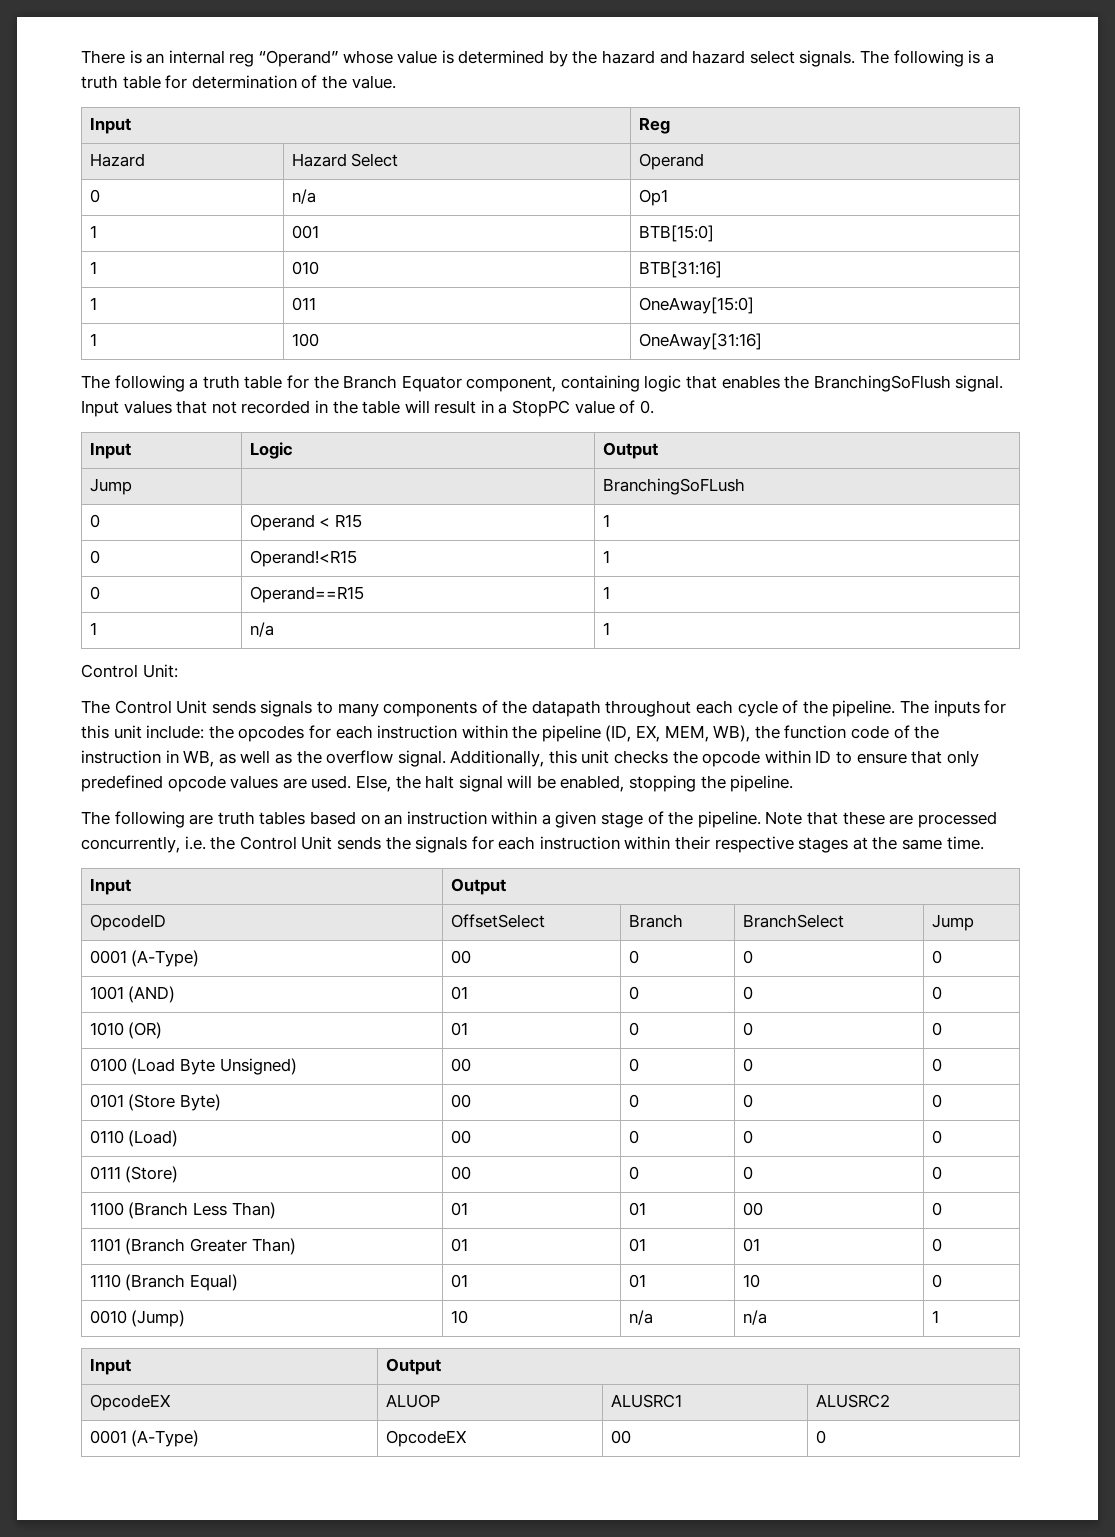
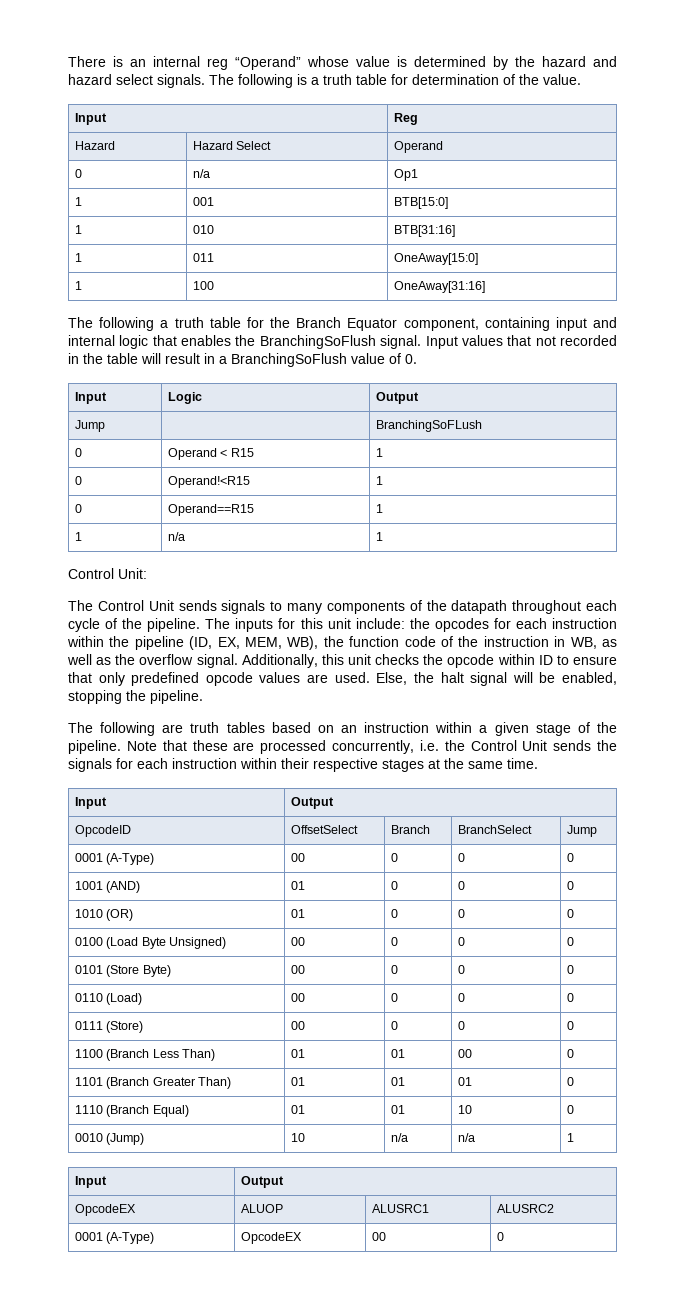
- The following a truth table for the Branch Equator component, containing logic that enables the BranchingSoFlush signal.
+ The following a truth table for the Branch Equator component, containing input and internal logic that enables the BranchingSoFlush signal.
- Input values that not recorded in the table will result in a StopPC value of 0.
+ Input values that not recorded in the table will result in a BranchingSoFlush value of 0.

